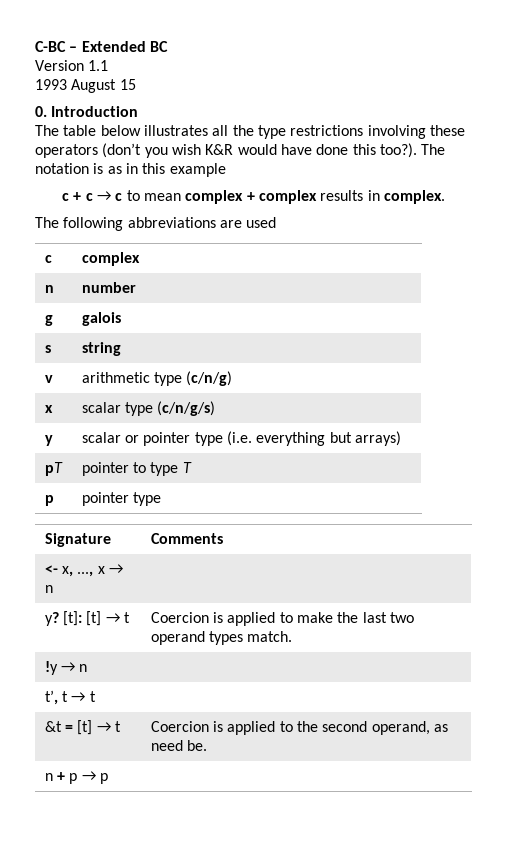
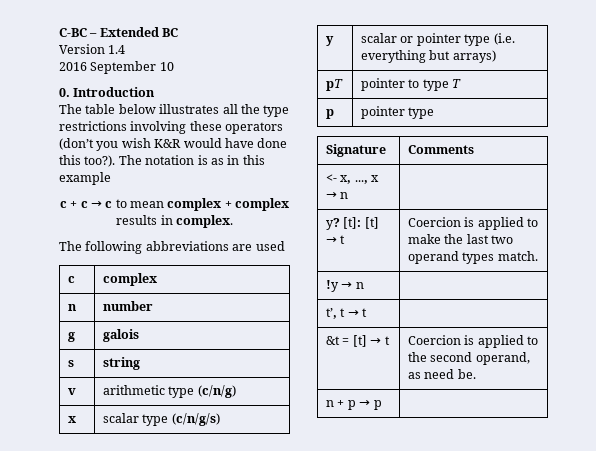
- Version 1.1
- 1993 August 15
+ Version 1.4
+ 2016 September 10

